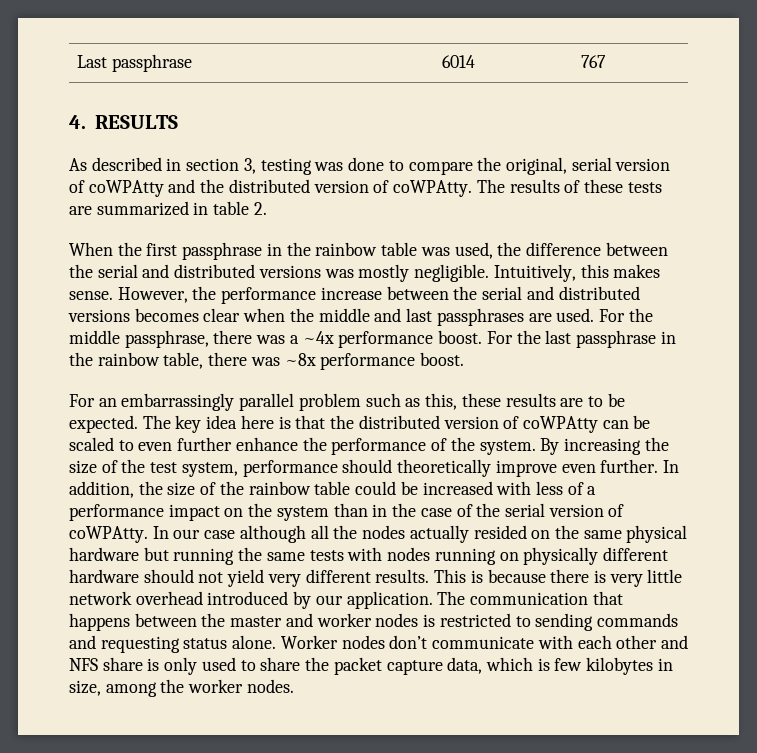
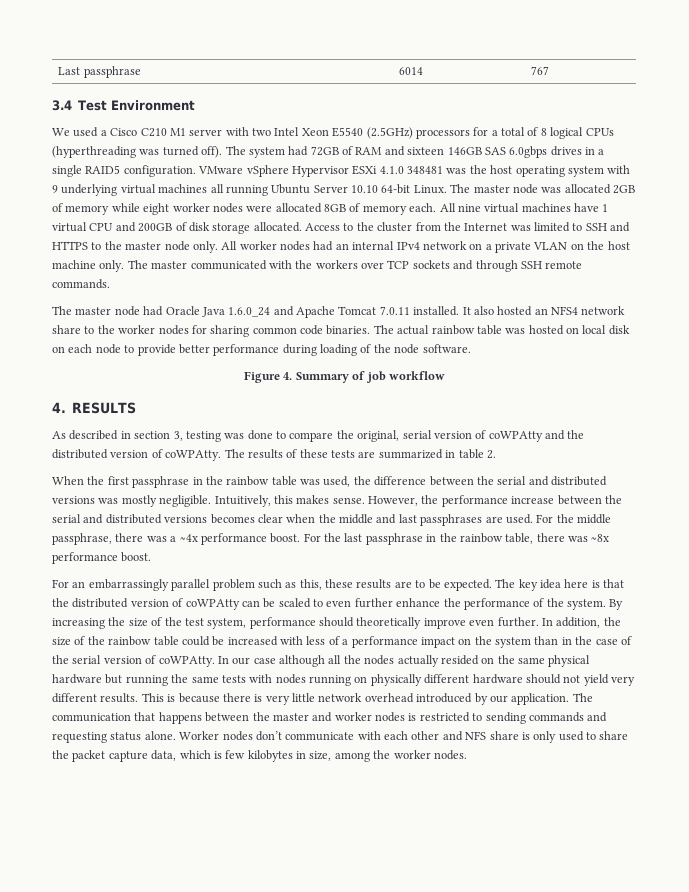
+ 3.4 Test Environment
+ We used a Cisco C210 M1 server with two Intel Xeon E5540 (2.5GHz) processors for a total of 8 logical CPUs (hyperthreading was turned off). The system had 72GB of RAM and sixteen 146GB SAS 6.0gbps drives in a single RAID5 configuration. VMware vSphere Hypervisor ESXi 4.1.0 348481 was the host operating system with 9 underlying virtual machines all running Ubuntu Server 10.10 64-bit Linux. The master node was allocated 2GB of memory while eight worker nodes were allocated 8GB of memory each. All nine virtual machines have 1 virtual CPU and 200GB of disk storage allocated. Access to the cluster from the Internet was limited to SSH and HTTPS to the master node only. All worker nodes had an internal IPv4 network on a private VLAN on the host machine only. The master communicated with the workers over TCP sockets and through SSH remote commands.
+ The master node had Oracle Java 1.6.0_24 and Apache Tomcat 7.0.11 installed. It also hosted an NFS4 network share to the worker nodes for sharing common code binaries. The actual rainbow table was hosted on local disk on each node to provide better performance during loading of the node software.
+ Figure 4. Summary of job workflow

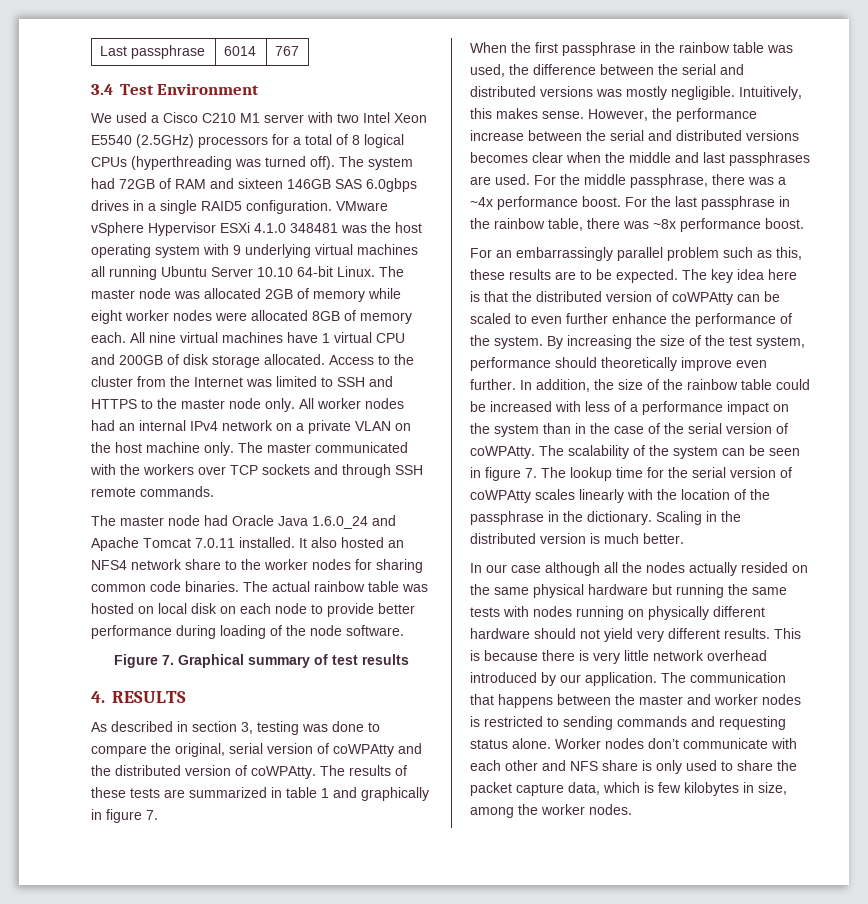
- Figure 4. Summary of job workflow
+ Figure 7. Graphical summary of test results
- The results of these tests are summarized in table 2.
+ The results of these tests are summarized in table 1 and graphically in figure 7.
- In addition, the size of the rainbow table could be increased with less of a performance impact on the system than in the case of the serial version of coWPAtty. In our case although all the nodes actually resided on the same physical hardware but running the same tests with nodes running on physically different hardware should not yield very different results.
+ In addition, the size of the rainbow table could be increased with less of a performance impact on the system than in the case of the serial version of coWPAtty. The scalability of the system can be seen in figure 7. The lookup time for the serial version of coWPAtty scales linearly with the location of the passphrase in the dictionary. Scaling in the distributed version is much better.
+ In our case although all the nodes actually resided on the same physical hardware but running the same tests with nodes running on physically different hardware should not yield very different results.

